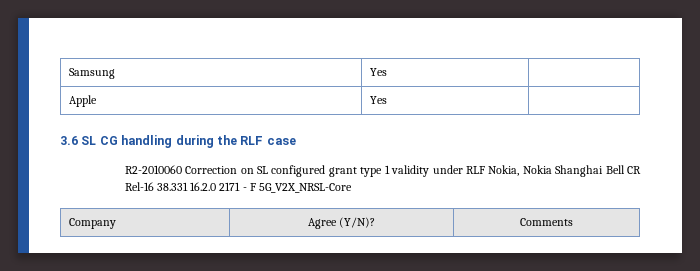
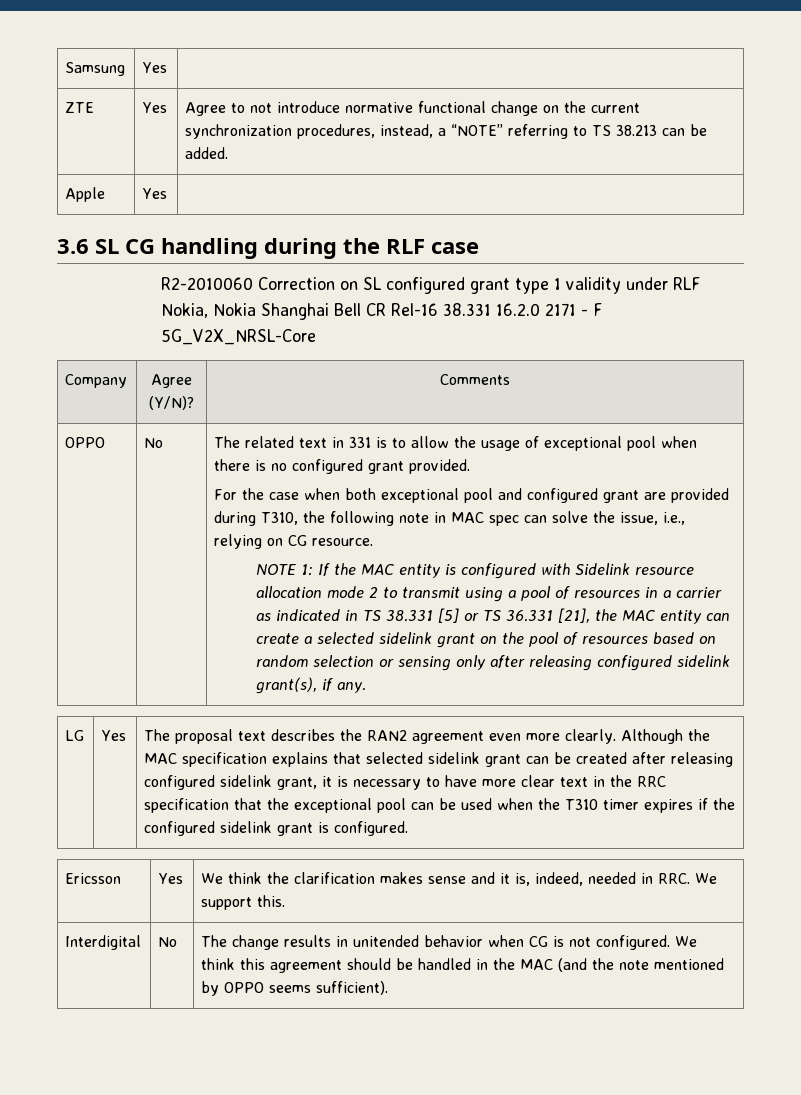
+ ZTE | Yes | Agree to not introduce normative functional change on the current synchronization procedures, instead, a “NOTE” referring to TS 38.213 can be added.
+ OPPO | No | The related text in 331 is to allow the usage of exceptional pool when there is no configured grant provided.
+ For the case when both exceptional pool and configured grant are provided during T310, the following note in MAC spec can solve the issue, i.e., relying on CG resource.
+ NOTE 1: If the MAC entity is configured with Sidelink resource allocation mode 2 to transmit using a pool of resources in a carrier as indicated in TS 38.331 [5] or TS 36.331 [21], the MAC entity can create a selected sidelink grant on the pool of resources based on random selection or sensing only after releasing configured sidelink grant(s), if any.
+ LG | Yes | The proposal text describes the RAN2 agreement even more clearly. Although the MAC specification explains that selected sidelink grant can be created after releasing configured sidelink grant, it is necessary to have more clear text in the RRC specification that the exceptional pool can be used when the T310 timer expires if the configured sidelink grant is configured.
+ Ericsson | Yes | We think the clarification makes sense and it is, indeed, needed in RRC. We support this.
+ Interdigital | No | The change results in unitended behavior when CG is not configured. We think this agreement should be handled in the MAC (and the note mentioned by OPPO seems sufficient).

